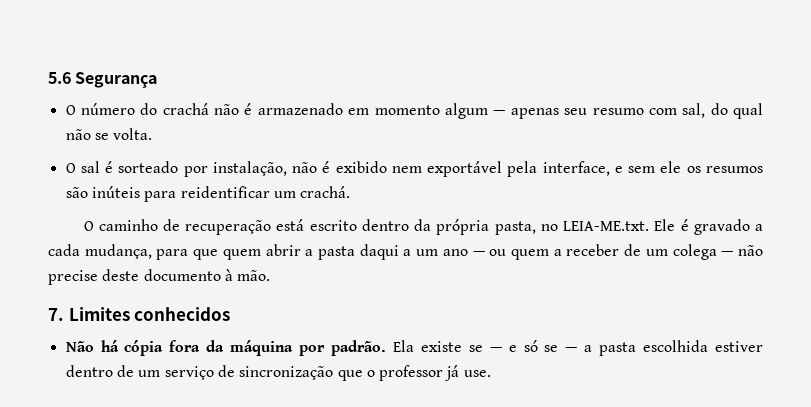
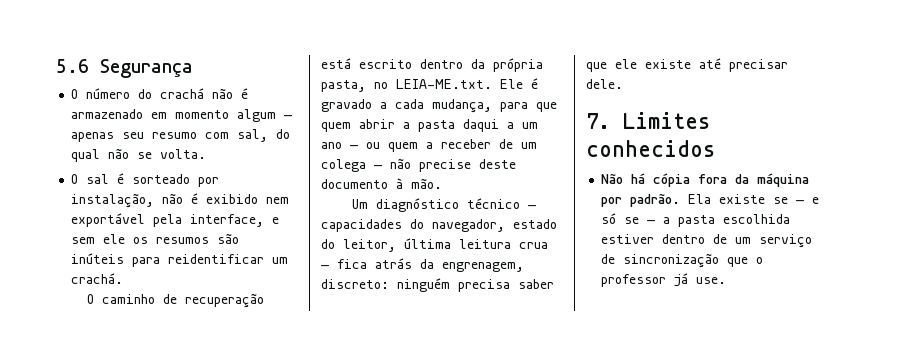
+ Um diagnóstico técnico — capacidades do navegador, estado do leitor, última leitura crua — fica atrás da engrenagem, discreto: ninguém precisa saber que ele existe até precisar dele.

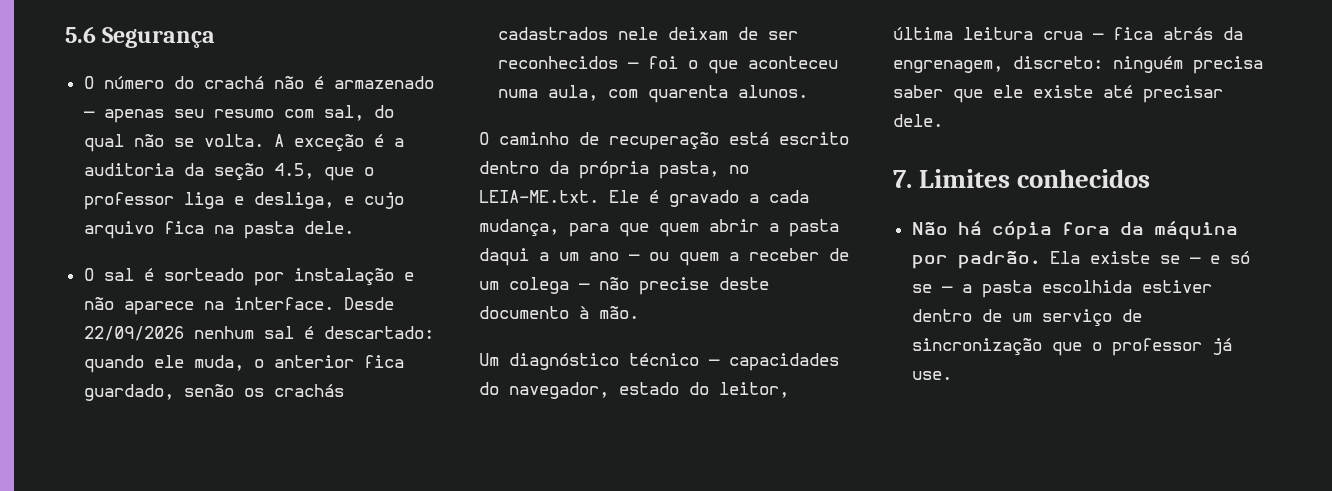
- O número do crachá não é armazenado em momento algum — apenas seu resumo com sal, do qual não se volta.
+ O número do crachá não é armazenado — apenas seu resumo com sal, do qual não se volta. A exceção é a auditoria da seção 4.5, que o professor liga e desliga, e cujo arquivo fica na pasta dele.
- O sal é sorteado por instalação, não é exibido nem exportável pela interface, e sem ele os resumos são inúteis para reidentificar um crachá.
+ O sal é sorteado por instalação e não aparece na interface. Desde 22/09/2026 nenhum sal é descartado: quando ele muda, o anterior fica guardado, senão os crachás cadastrados nele deixam de ser reconhecidos — foi o que aconteceu numa aula, com quarenta alunos.

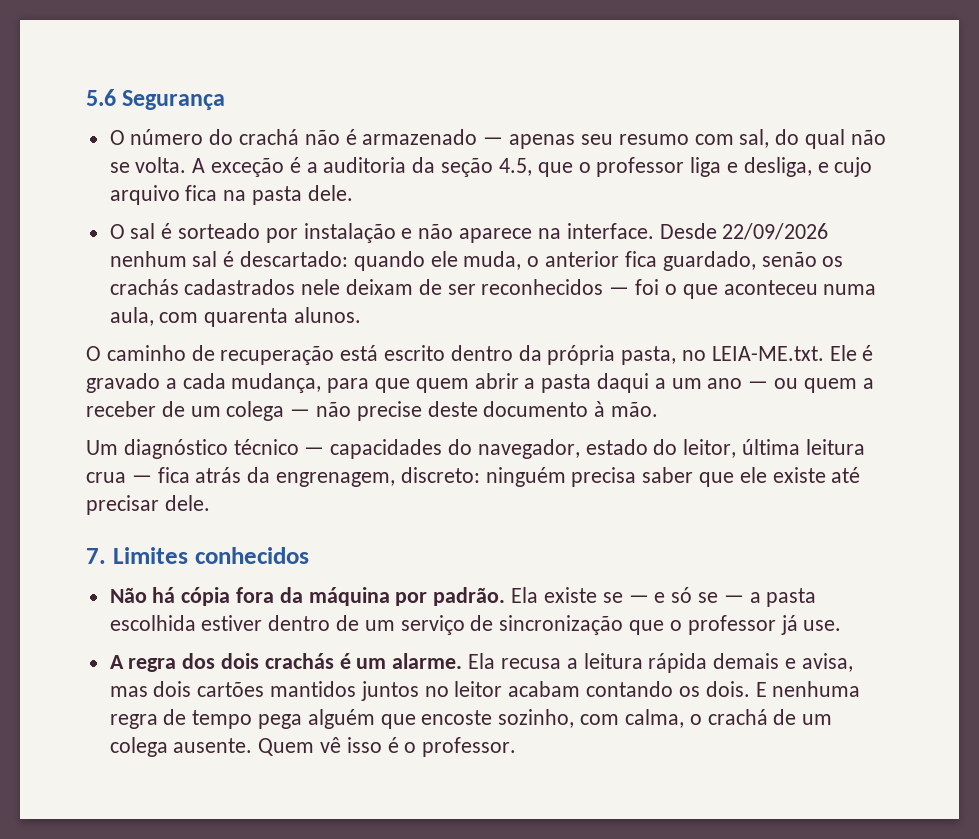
+ A regra dos dois crachás é um alarme. Ela recusa a leitura rápida demais e avisa, mas dois cartões mantidos juntos no leitor acabam contando os dois. E nenhuma regra de tempo pega alguém que encoste sozinho, com calma, o crachá de um colega ausente. Quem vê isso é o professor.

